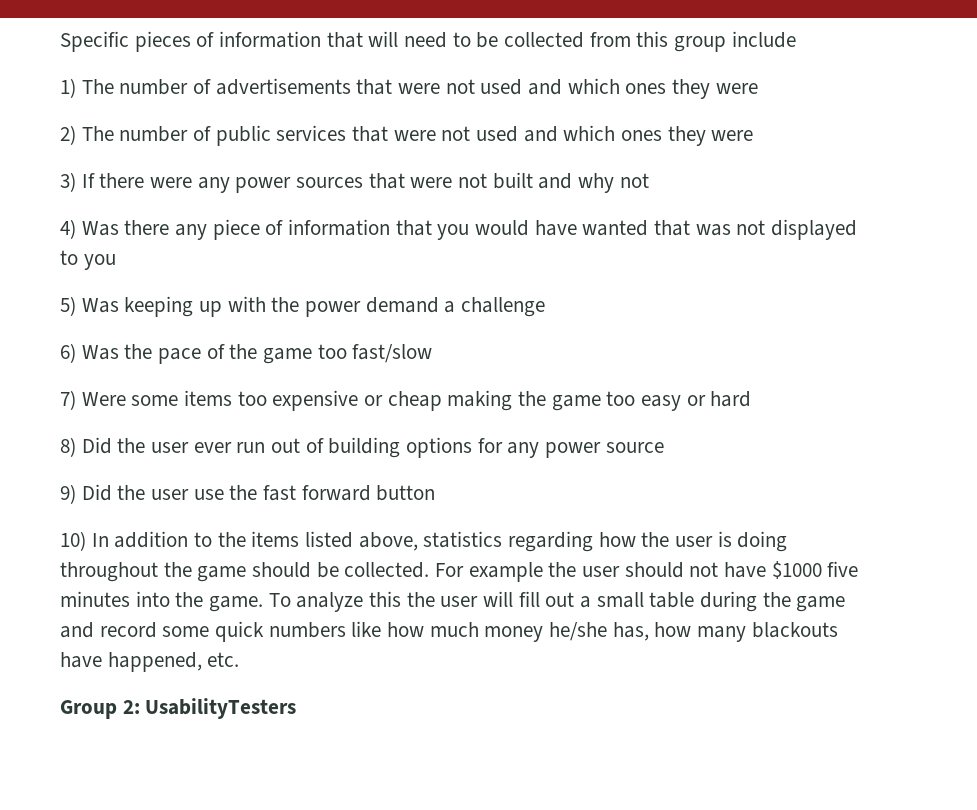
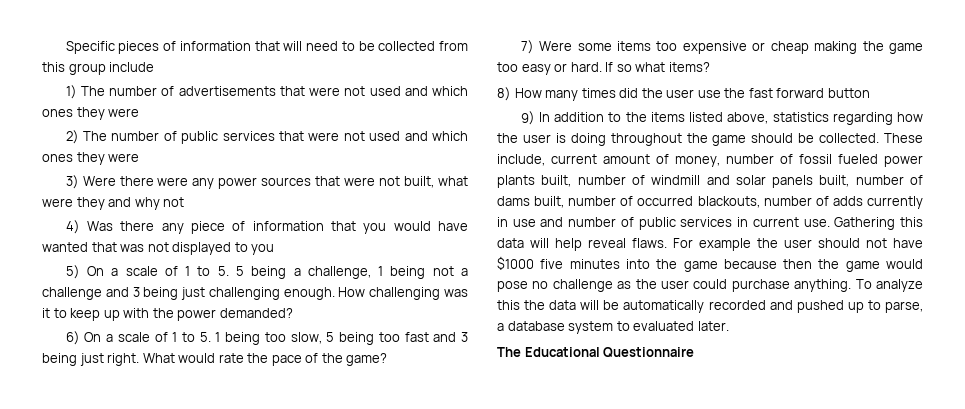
- 3) If there were any power sources that were not built and why not
+ 3) Were there were any power sources that were not built, what were they and why not
- 5) Was keeping up with the power demand a challenge
- 6) Was the pace of the game too fast/slow
+ 5) On a scale of 1 to 5. 5 being a challenge, 1 being not a challenge and 3 being just challenging enough. How challenging was it to keep up with the power demanded?
+ 6) On a scale of 1 to 5. 1 being too slow, 5 being too fast and 3 being just right. What would rate the pace of the game?
- 7) Were some items too expensive or cheap making the game too easy or hard
- 8) Did the user ever run out of building options for any power source
- 9) Did the user use the fast forward button
+ 7) Were some items too expensive or cheap making the game too easy or hard. If so what items?
+ 8) How many times did the user use the fast forward button
- 10) In addition to the items listed above, statistics regarding how the user is doing throughout the game should be collected.
+ 9) In addition to the items listed above, statistics regarding how the user is doing throughout the game should be collected.
+ These include, current amount of money, number of fossil fueled power plants built, number of windmill and solar panels built, number of dams built, number of occurred blackouts, number of adds currently in use and number of public services in current use. Gathering this data will help reveal flaws.
- For example the user should not have $1000 five minutes into the game. To analyze this the user will fill out a small table during the game and record some quick numbers like how much money he/she has, how many blackouts have happened, etc.
- Group 2: UsabilityTesters
+ For example the user should not have $1000 five minutes into the game because then the game would pose no challenge as the user could purchase anything. To analyze this the data will be automatically recorded and pushed up to parse, a database system to evaluated later.
+ The Educational Questionnaire

